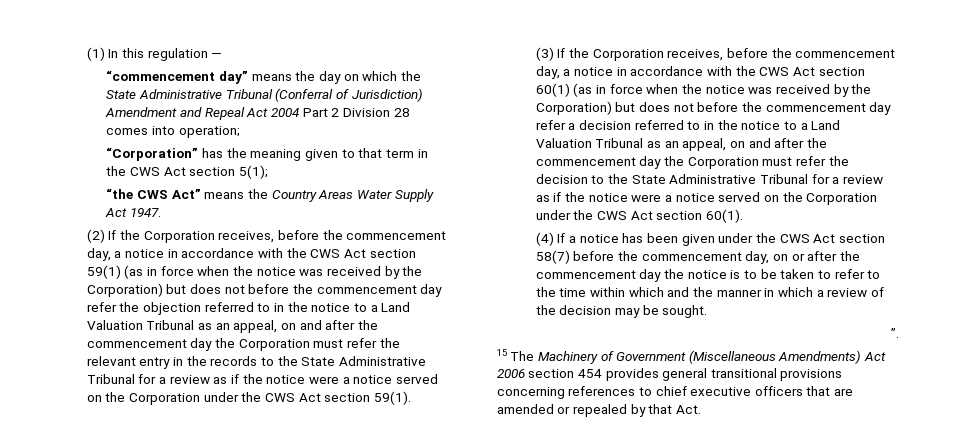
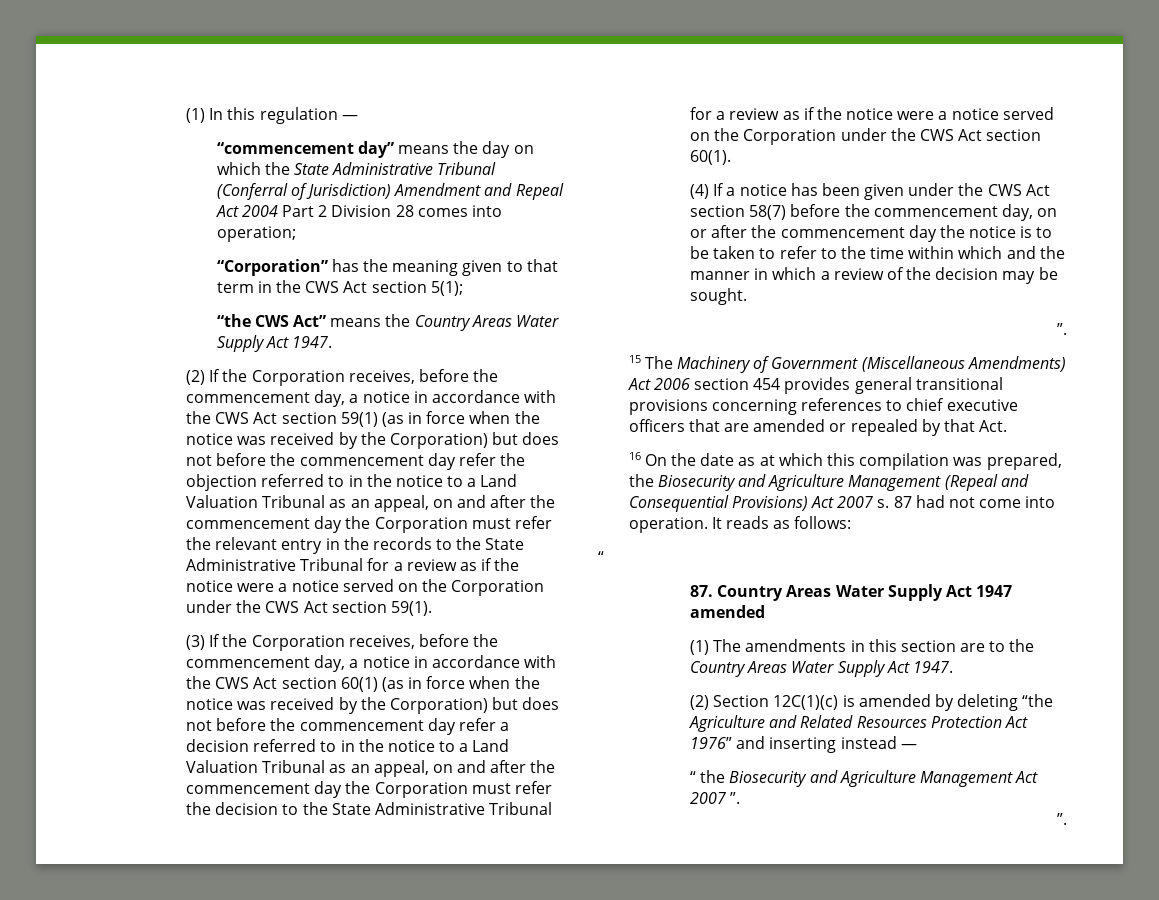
+ 16 On the date as at which this compilation was prepared, the Biosecurity and Agriculture Management (Repeal and Consequential Provisions) Act 2007 s. 87 had not come into operation. It reads as follows:
+ “
+ 87. Country Areas Water Supply Act 1947 amended
+ (1) The amendments in this section are to the Country Areas Water Supply Act 1947.
+ (2) Section 12C(1)(c) is amended by deleting “the Agriculture and Related Resources Protection Act 1976” and inserting instead —
+ “ the Biosecurity and Agriculture Management Act 2007 ”.
+ ”.

